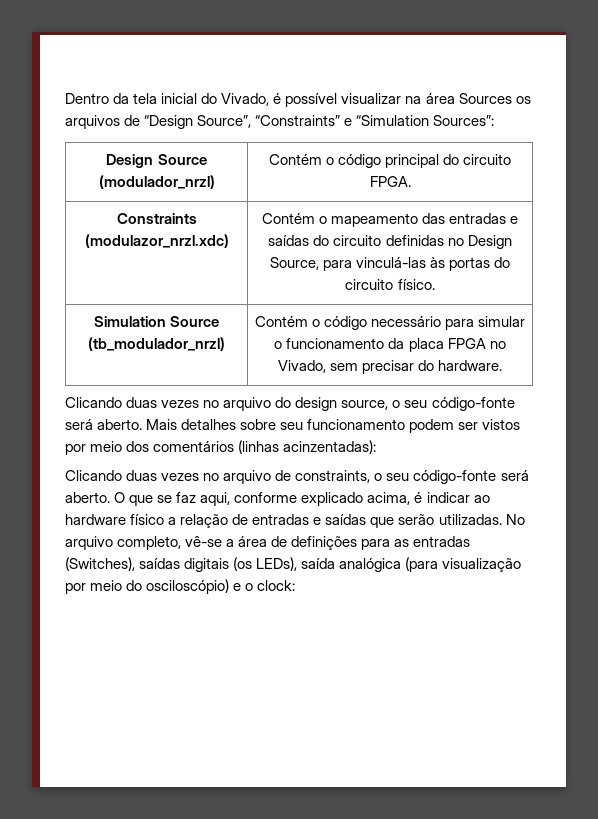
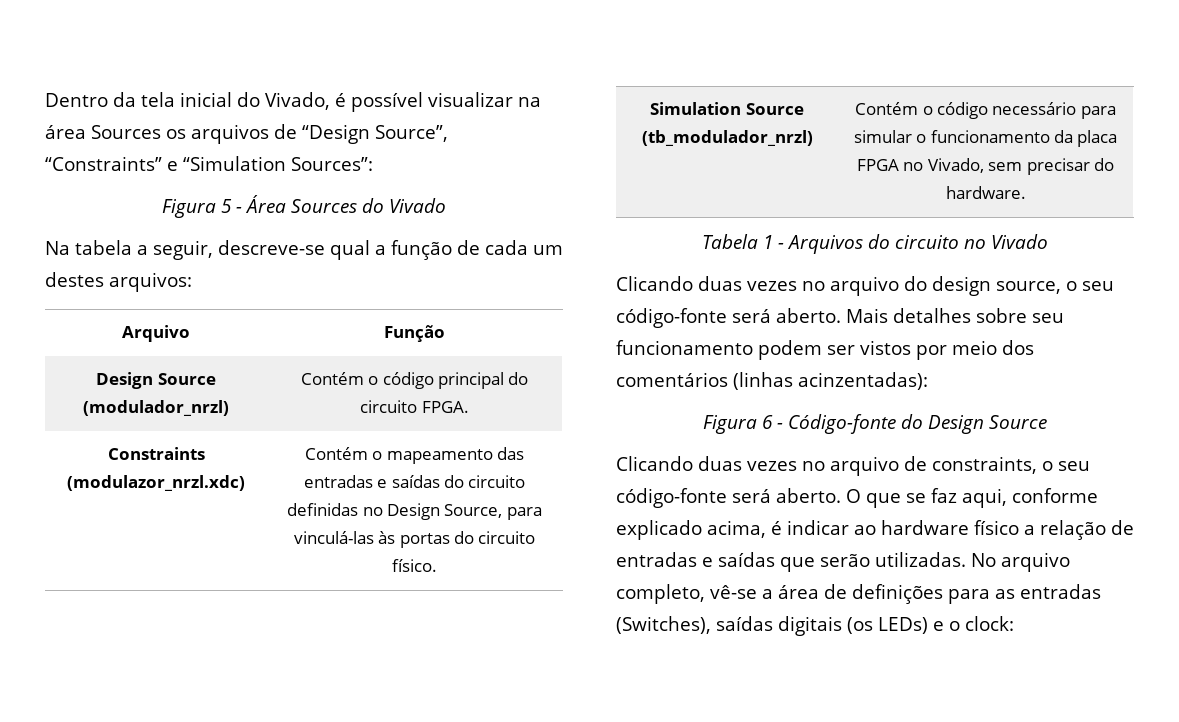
+ Figura 5 - Área Sources do Vivado
+ Na tabela a seguir, descreve-se qual a função de cada um destes arquivos:
+ Arquivo | Função
+ Tabela 1 - Arquivos do circuito no Vivado
+ Figura 6 - Código-fonte do Design Source
- No arquivo completo, vê-se a área de definições para as entradas (Switches), saídas digitais (os LEDs), saída analógica (para visualização por meio do osciloscópio) e o clock:
+ No arquivo completo, vê-se a área de definições para as entradas (Switches), saídas digitais (os LEDs) e o clock:

